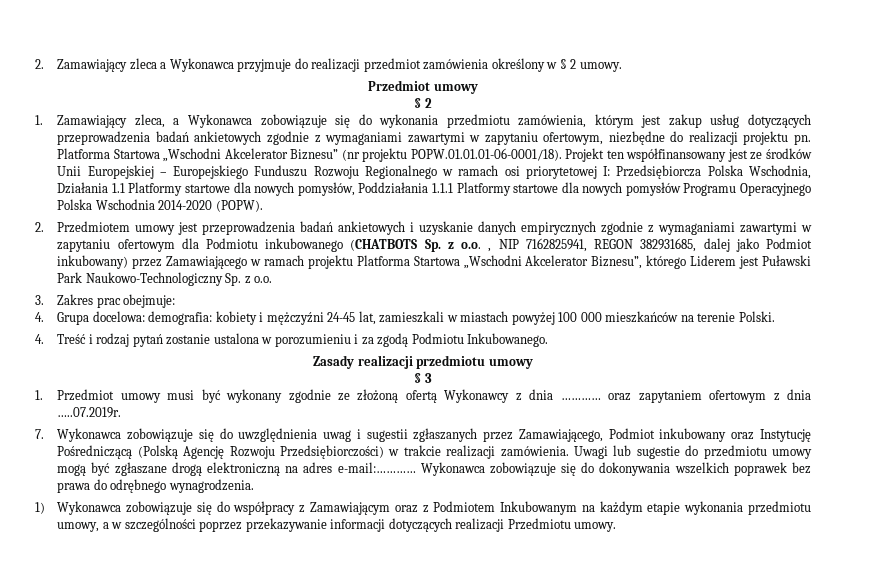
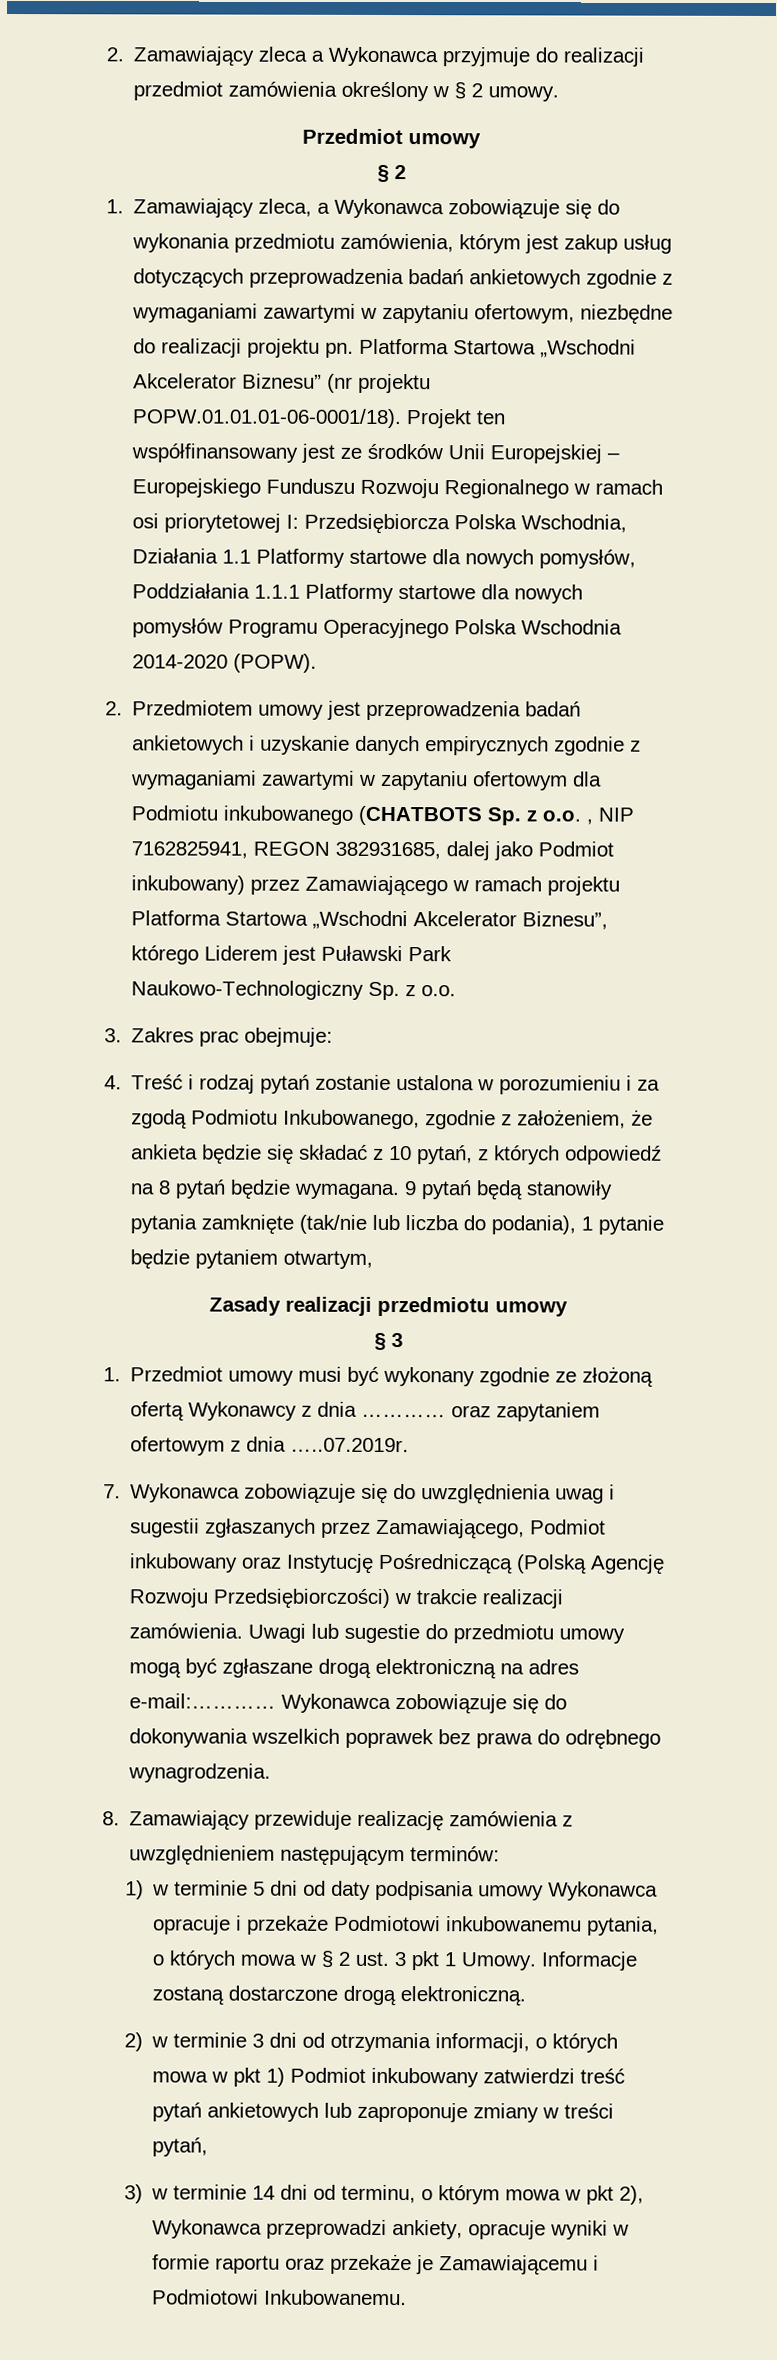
- 4. Grupa docelowa: demografia: kobiety i mężczyźni 24-45 lat, zamieszkali w miastach powyżej 100 000 mieszkańców na terenie Polski.
- 4. Treść i rodzaj pytań zostanie ustalona w porozumieniu i za zgodą Podmiotu Inkubowanego.
+ 4. Treść i rodzaj pytań zostanie ustalona w porozumieniu i za zgodą Podmiotu Inkubowanego, zgodnie z założeniem, że ankieta będzie się składać z 10 pytań, z których odpowiedź na 8 pytań będzie wymagana. 9 pytań będą stanowiły pytania zamknięte (tak/nie lub liczba do podania), 1 pytanie będzie pytaniem otwartym,
- 1) Wykonawca zobowiązuje się do współpracy z Zamawiającym oraz z Podmiotem Inkubowanym na każdym etapie wykonania przedmiotu umowy, a w szczególności poprzez przekazywanie informacji dotyczących realizacji Przedmiotu umowy.
+ 8. Zamawiający przewiduje realizację zamówienia z uwzględnieniem następującym terminów:
+ 1) w terminie 5 dni od daty podpisania umowy Wykonawca opracuje i przekaże Podmiotowi inkubowanemu pytania, o których mowa w § 2 ust. 3 pkt 1 Umowy. Informacje zostaną dostarczone drogą elektroniczną.
+ 2) w terminie 3 dni od otrzymania informacji, o których mowa w pkt 1) Podmiot inkubowany zatwierdzi treść pytań ankietowych lub zaproponuje zmiany w treści pytań,
+ 3) w terminie 14 dni od terminu, o którym mowa w pkt 2), Wykonawca przeprowadzi ankiety, opracuje wyniki w formie raportu oraz przekaże je Zamawiającemu i Podmiotowi Inkubowanemu.

